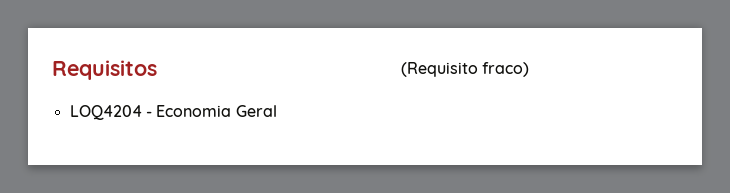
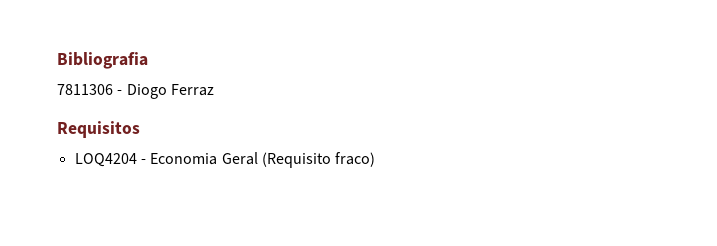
+ Bibliografia
+ 7811306 - Diogo Ferraz

